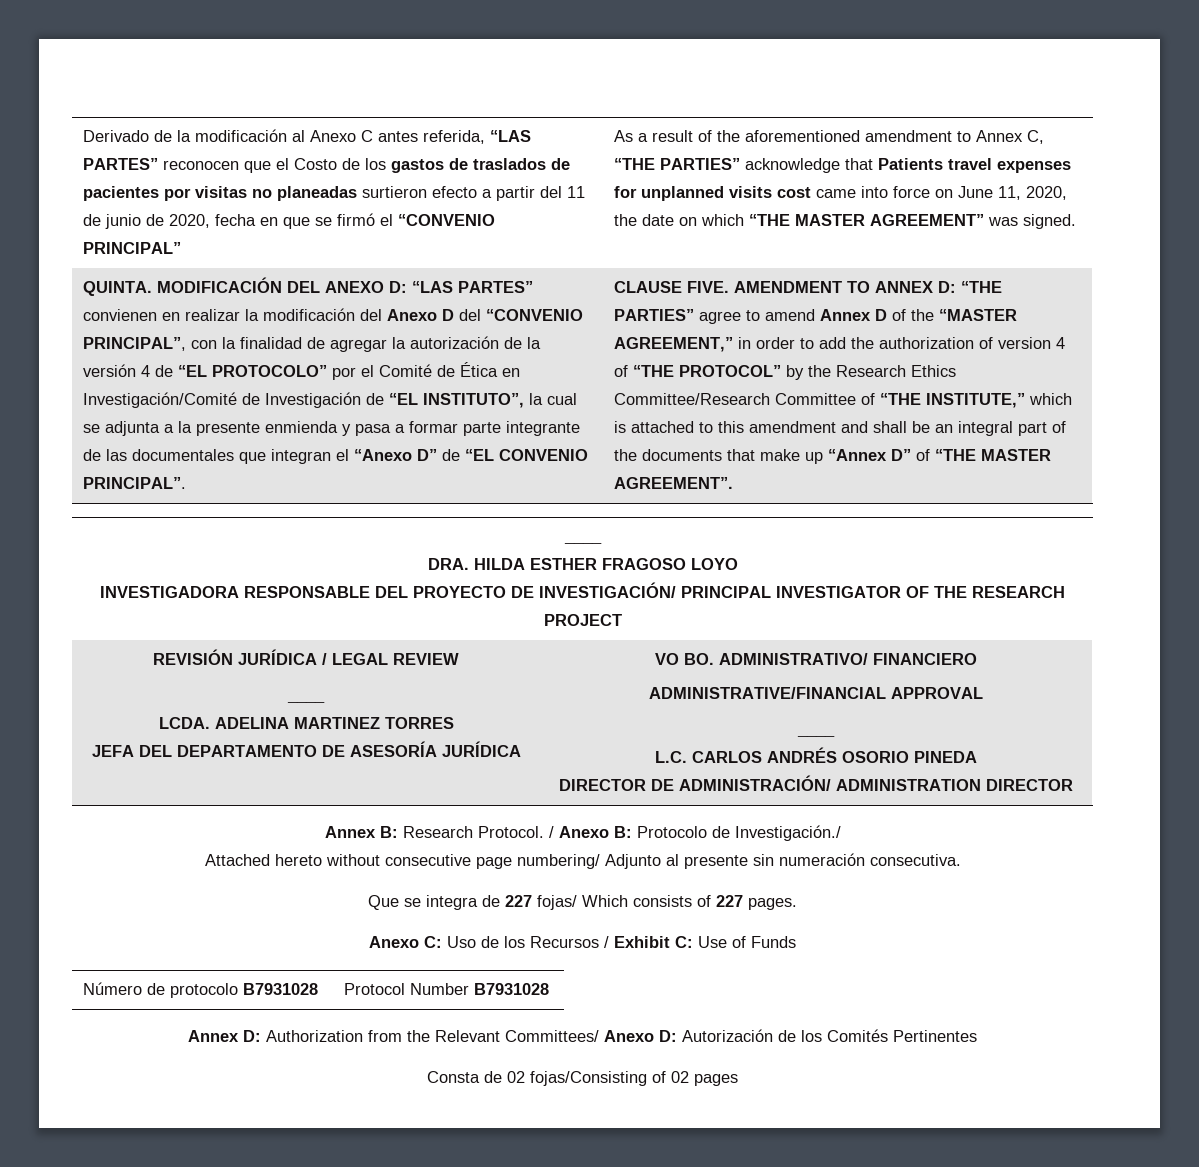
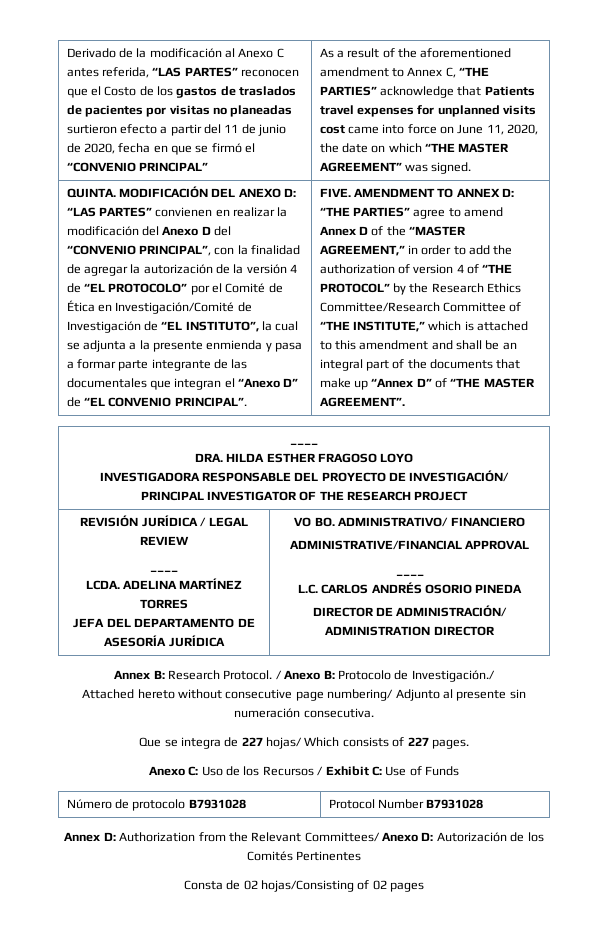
- CLAUSE FIVE.
+ FIVE.
  REVISIÓN JURÍDICA / LEGAL REVIEW
  ____
- LCDA. ADELINA MARTINEZ TORRES
+ LCDA. ADELINA MARTÍNEZ TORRES
- Que se integra de 227 fojas/ Which consists of 227 pages.
+ Que se integra de 227 hojas/ Which consists of 227 pages.
- Consta de 02 fojas/Consisting of 02 pages
+ Consta de 02 hojas/Consisting of 02 pages

